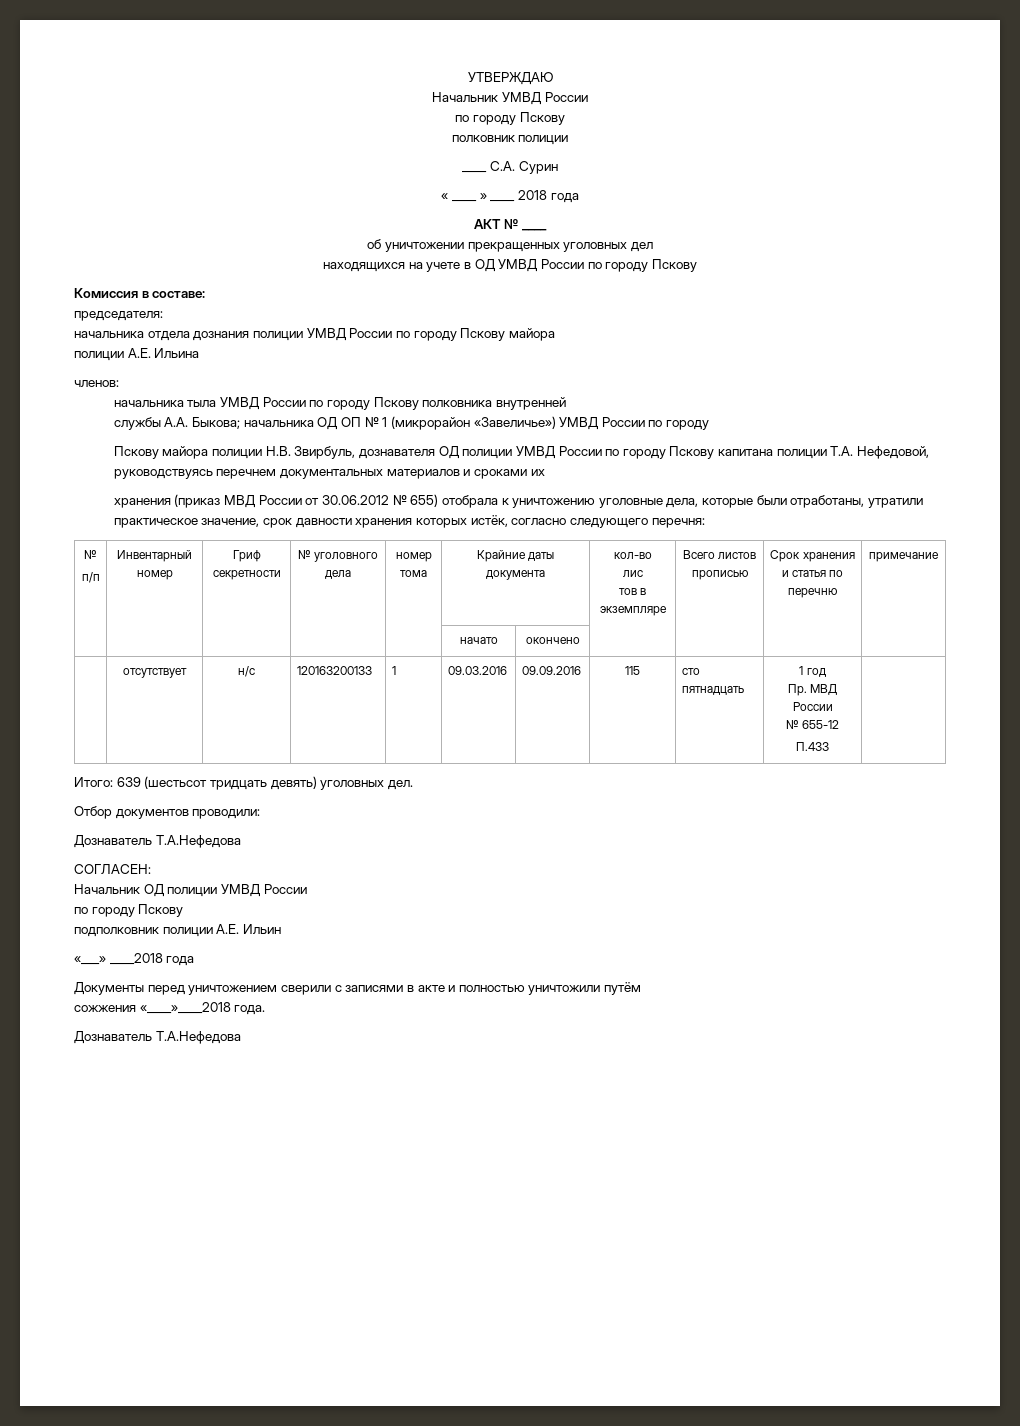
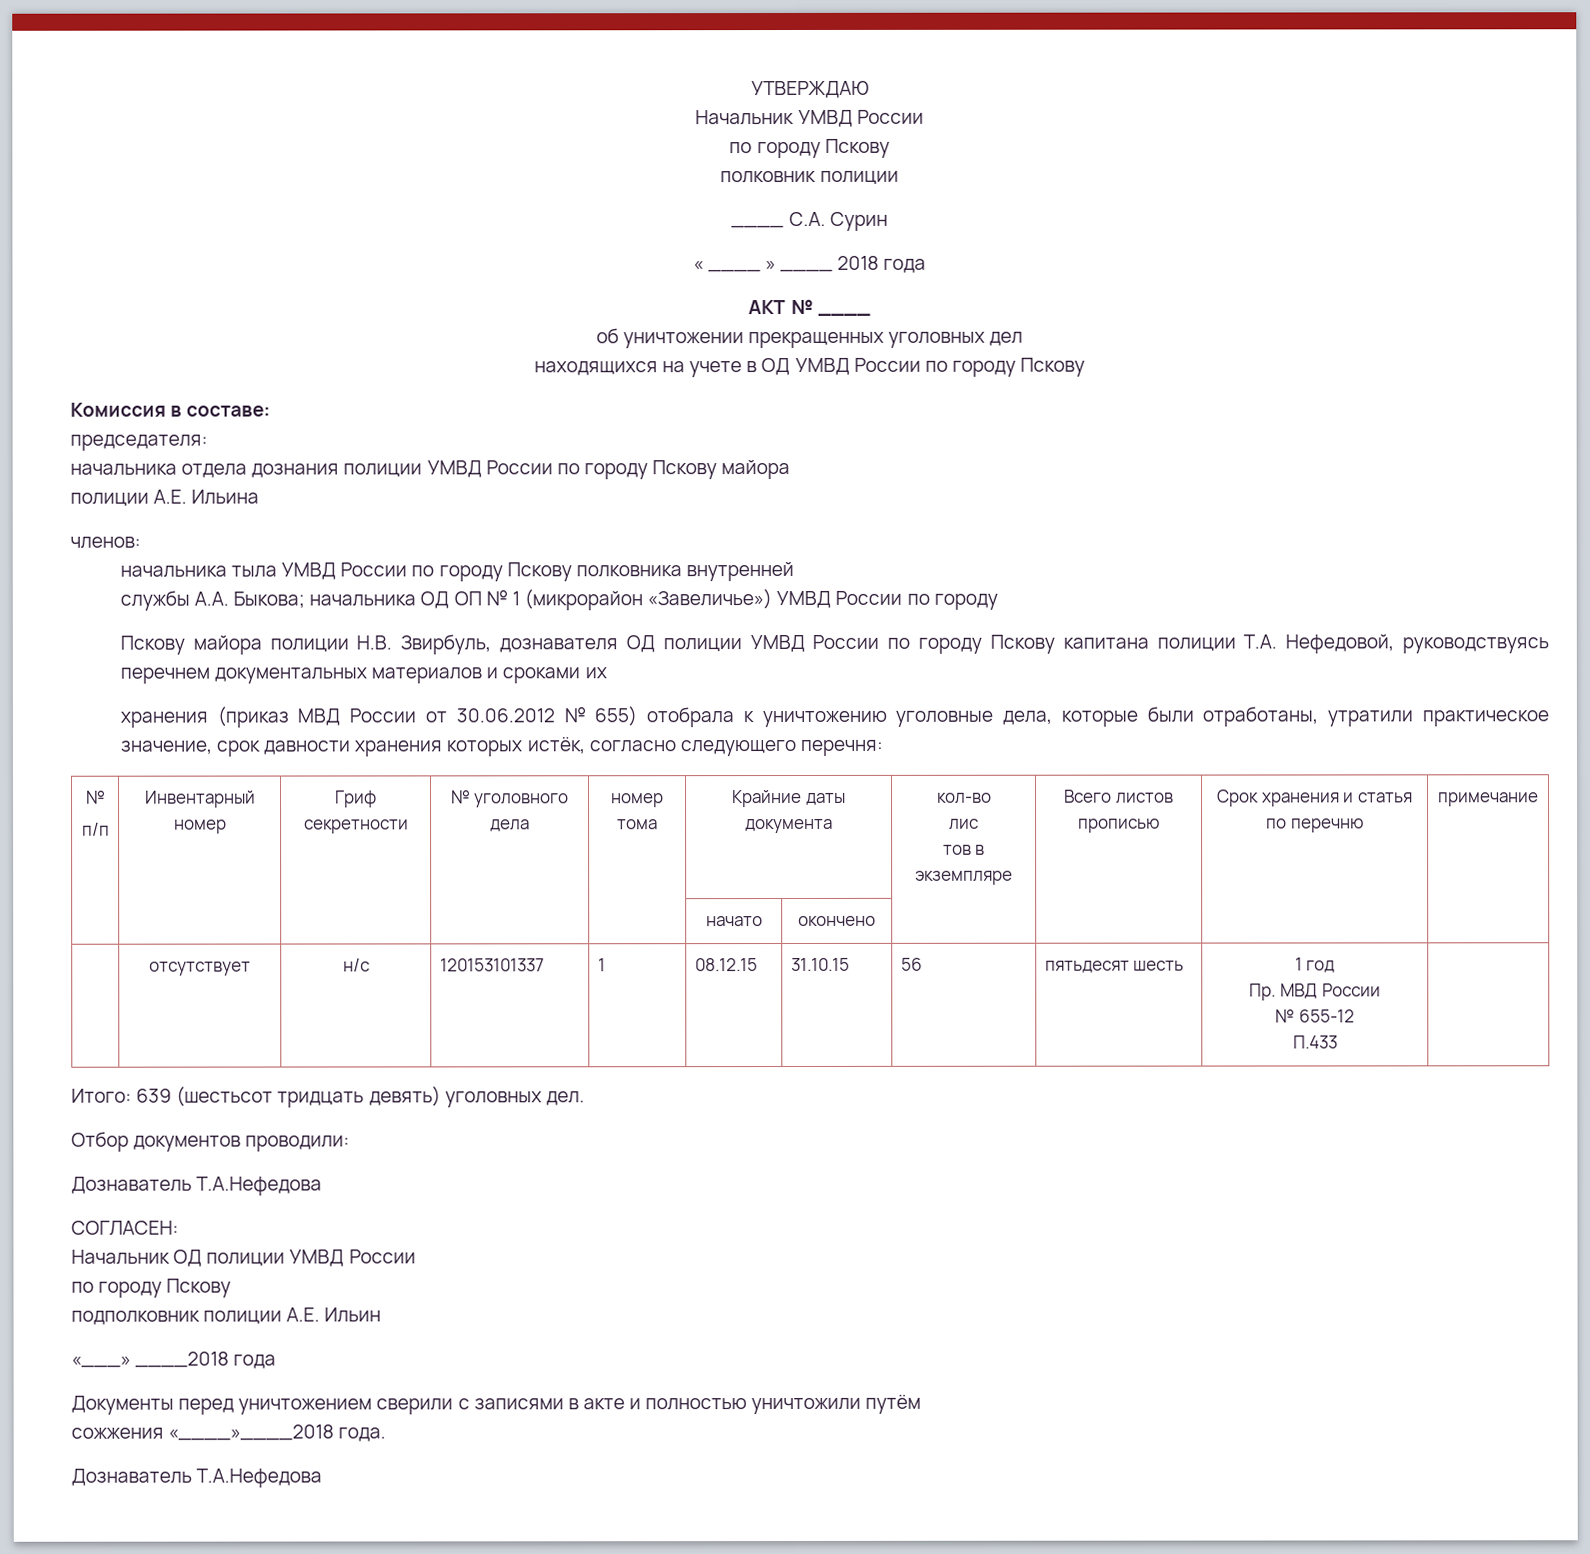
- | отсутствует | н/с | 120163200133 | 1 | 09.03.2016 | 09.09.2016 | 115 | сто пятнадцать | 1 год
+ | отсутствует | н/с | 120153101337 | 1 | 08.12.15 | 31.10.15 | 56 | пятьдесят шесть | 1 год

